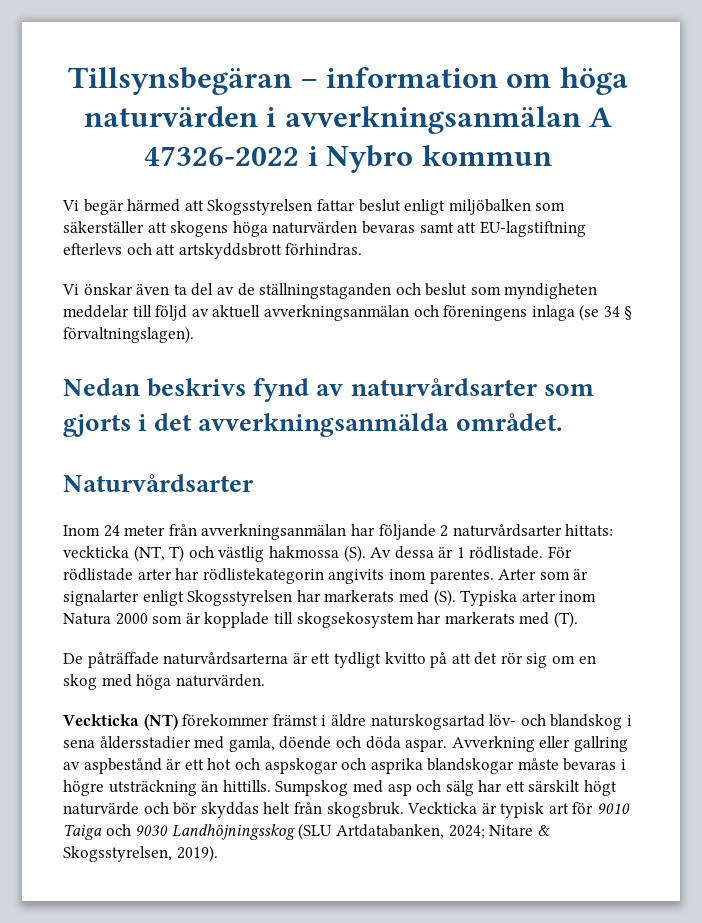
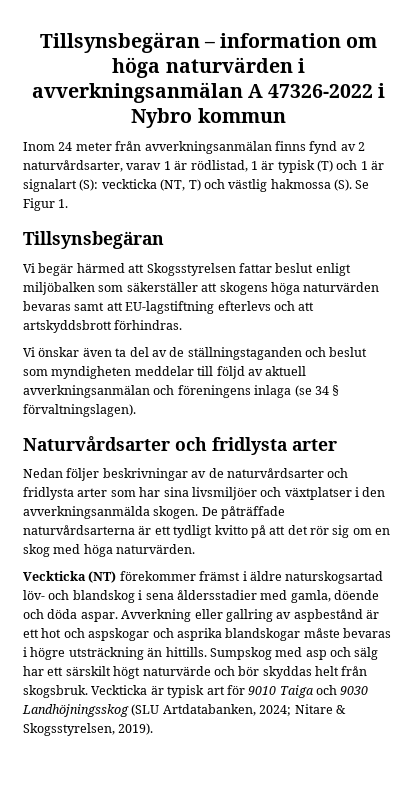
+ Inom 24 meter från avverkningsanmälan finns fynd av 2 naturvårdsarter, varav 1 är rödlistad, 1 är typisk (T) och 1 är signalart (S): veckticka (NT, T) och västlig hakmossa (S). Se Figur 1.
+ Tillsynsbegäran
- Nedan beskrivs fynd av naturvårdsarter som gjorts i det avverkningsanmälda området.
- Naturvårdsarter
- Inom 24 meter från avverkningsanmälan har följande 2 naturvårdsarter hittats: veckticka (NT, T) och västlig hakmossa (S). Av dessa är 1 rödlistade. För rödlistade arter har rödlistekategorin angivits inom parentes. Arter som är signalarter enligt Skogsstyrelsen har markerats med (S). Typiska arter inom Natura 2000 som är kopplade till skogsekosystem har markerats med (T).
- De påträffade naturvårdsarterna är ett tydligt kvitto på att det rör sig om en skog med höga naturvärden.
+ Naturvårdsarter och fridlysta arter
+ Nedan följer beskrivningar av de naturvårdsarter och fridlysta arter som har sina livsmiljöer och växtplatser i den avverkningsanmälda skogen. De påträffade naturvårdsarterna är ett tydligt kvitto på att det rör sig om en skog med höga naturvärden.

